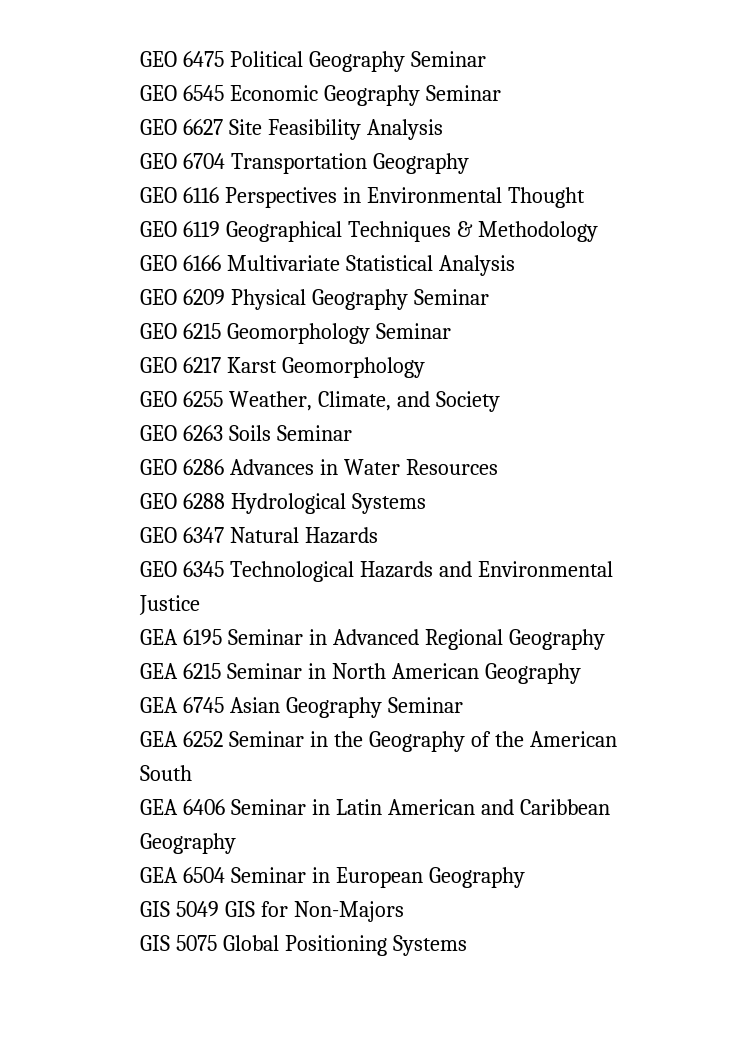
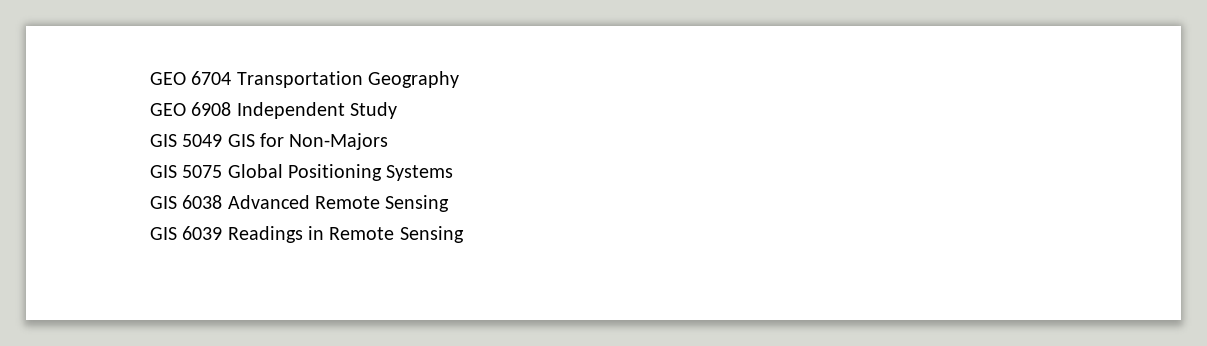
- GEO 6475 Political Geography Seminar
- GEO 6545 Economic Geography Seminar
- GEO 6627 Site Feasibility Analysis
  GEO 6704 Transportation Geography
- GEO 6116 Perspectives in Environmental Thought
- GEO 6119 Geographical Techniques & Methodology
- GEO 6166 Multivariate Statistical Analysis
- GEO 6209 Physical Geography Seminar
- GEO 6215 Geomorphology Seminar
- GEO 6217 Karst Geomorphology
- GEO 6255 Weather, Climate, and Society
- GEO 6263 Soils Seminar
- GEO 6286 Advances in Water Resources
- GEO 6288 Hydrological Systems
- GEO 6347 Natural Hazards
- GEO 6345 Technological Hazards and Environmental Justice
- GEA 6195 Seminar in Advanced Regional Geography
- GEA 6215 Seminar in North American Geography
- GEA 6745 Asian Geography Seminar
- GEA 6252 Seminar in the Geography of the American South
- GEA 6406 Seminar in Latin American and Caribbean Geography
- GEA 6504 Seminar in European Geography
+ GEO 6908 Independent Study
+ GIS 6038 Advanced Remote Sensing
+ GIS 6039 Readings in Remote Sensing

